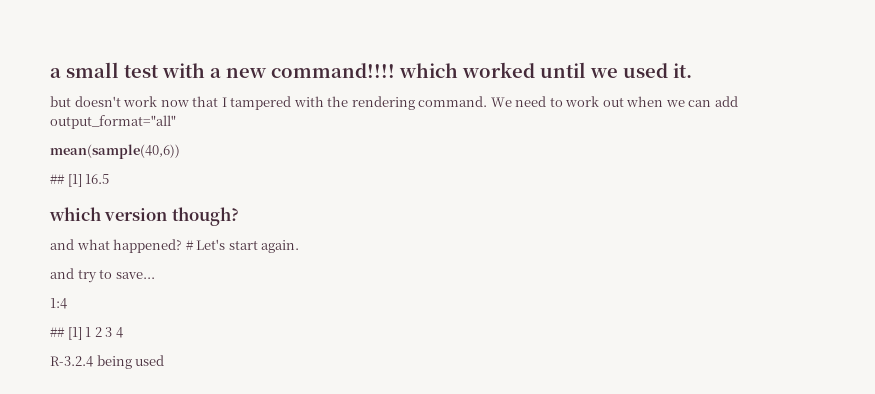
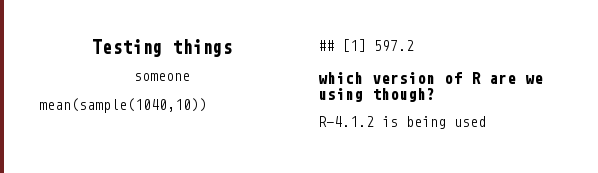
- a small test with a new command!!!! which worked until we used it.
- but doesn't work now that I tampered with the rendering command. We need to work out when we can add output_format="all"
- mean(sample(40,6))
- ## [1] 16.5
+ Testing things
+ someone
+ mean(sample(1040,10))
+ ## [1] 597.2
- which version though?
- and what happened? # Let's start again.
- and try to save...
- 1:4
- ## [1] 1 2 3 4
- R-3.2.4 being used
+ which version of R are we using though?
+ R-4.1.2 is being used

